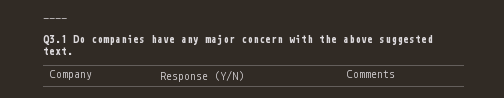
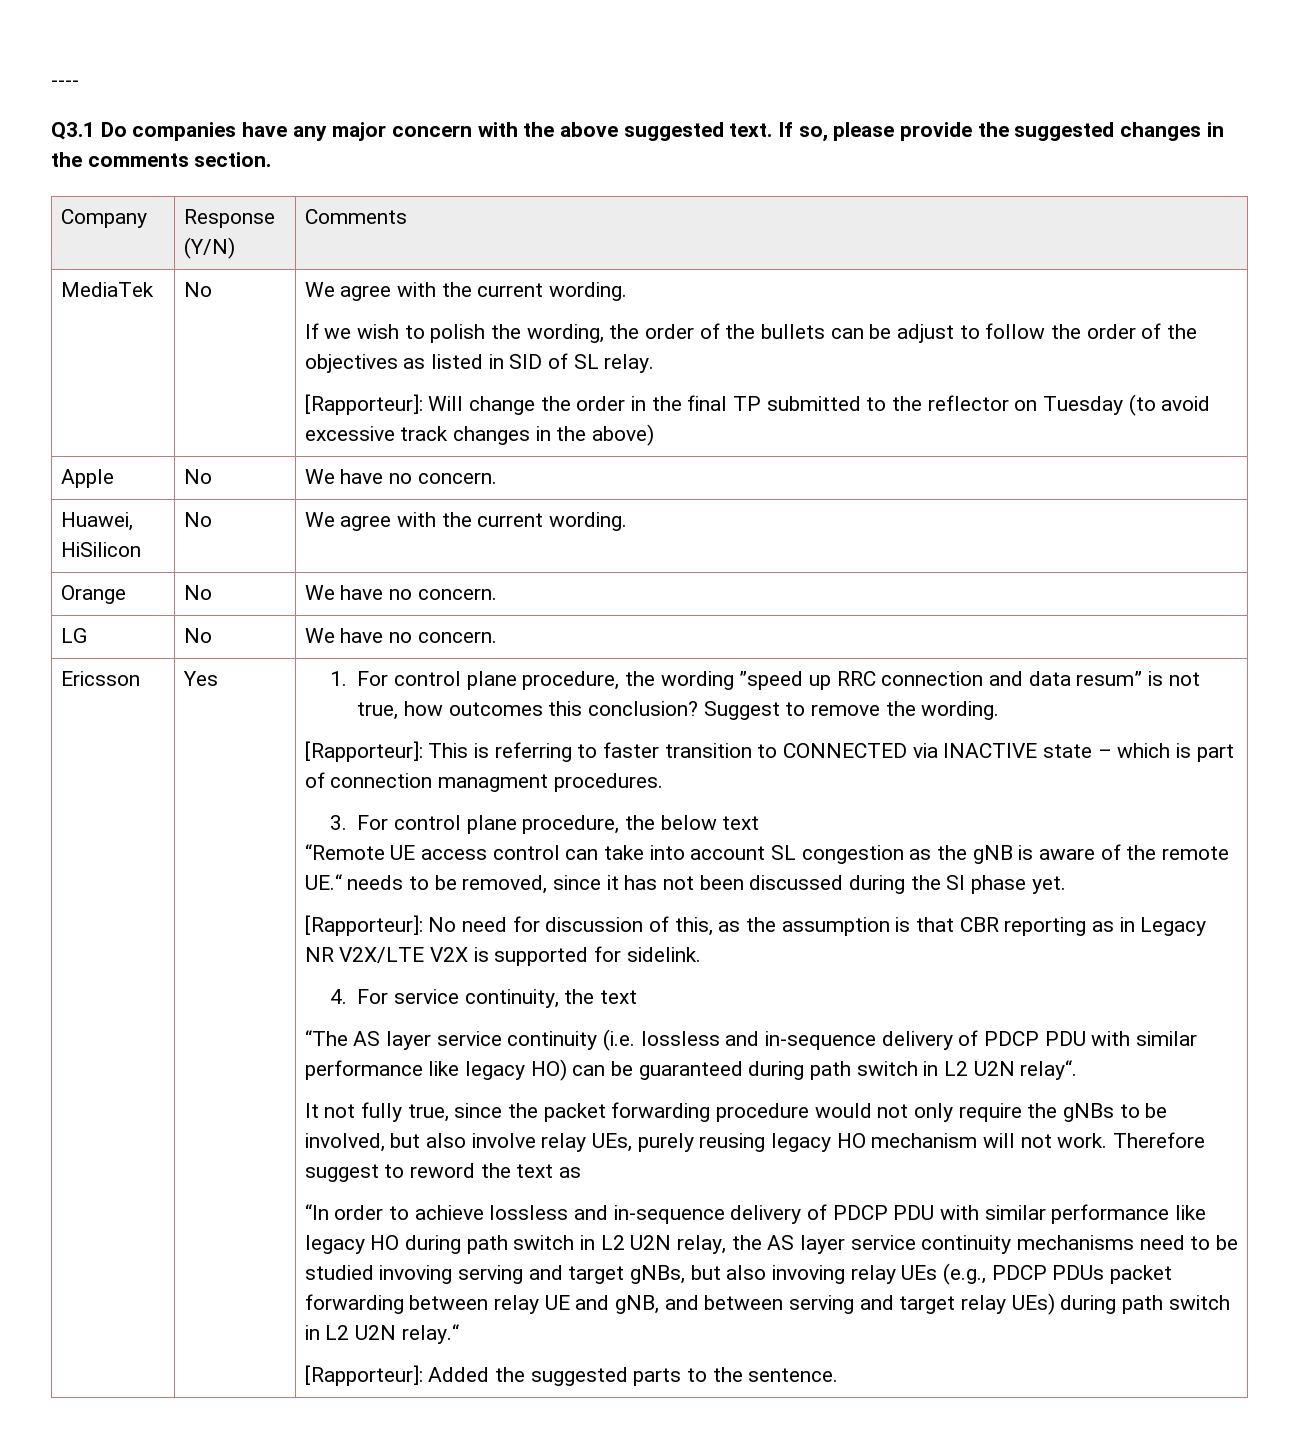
- Q3.1 Do companies have any major concern with the above suggested text.
+ Q3.1 Do companies have any major concern with the above suggested text. If so, please provide the suggested changes in the comments section.
  Company | Response (Y/N) | Comments
+ MediaTek | No | We agree with the current wording.
+ If we wish to polish the wording, the order of the bullets can be adjust to follow the order of the objectives as listed in SID of SL relay.
+ [Rapporteur]: Will change the order in the final TP submitted to the reflector on Tuesday (to avoid excessive track changes in the above)
+ Apple | No | We have no concern.
+ Huawei, HiSilicon | No | We agree with the current wording.
+ Orange | No | We have no concern.
+ LG | No | We have no concern.
+ Ericsson | Yes | 1. For control plane procedure, the wording ”speed up RRC connection and data resum” is not true, how outcomes this conclusion? Suggest to remove the wording.
+ [Rapporteur]: This is referring to faster transition to CONNECTED via INACTIVE state – which is part of connection managment procedures.
+ 3. For control plane procedure, the below text
+ “Remote UE access control can take into account SL congestion as the gNB is aware of the remote UE.“ needs to be removed, since it has not been discussed during the SI phase yet.
+ [Rapporteur]: No need for discussion of this, as the assumption is that CBR reporting as in Legacy NR V2X/LTE V2X is supported for sidelink.
+ 4. For service continuity, the text
+ “The AS layer service continuity (i.e. lossless and in-sequence delivery of PDCP PDU with similar performance like legacy HO) can be guaranteed during path switch in L2 U2N relay“.
+ It not fully true, since the packet forwarding procedure would not only require the gNBs to be involved, but also involve relay UEs, purely reusing legacy HO mechanism will not work. Therefore suggest to reword the text as
+ “In order to achieve lossless and in-sequence delivery of PDCP PDU with similar performance like legacy HO during path switch in L2 U2N relay, the AS layer service continuity mechanisms need to be studied invoving serving and target gNBs, but also invoving relay UEs (e.g., PDCP PDUs packet forwarding between relay UE and gNB, and between serving and target relay UEs) during path switch in L2 U2N relay.“
+ [Rapporteur]: Added the suggested parts to the sentence.

